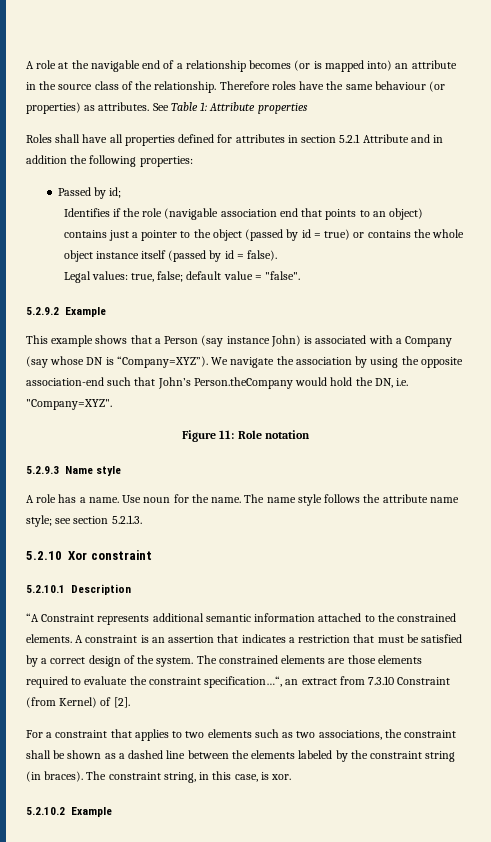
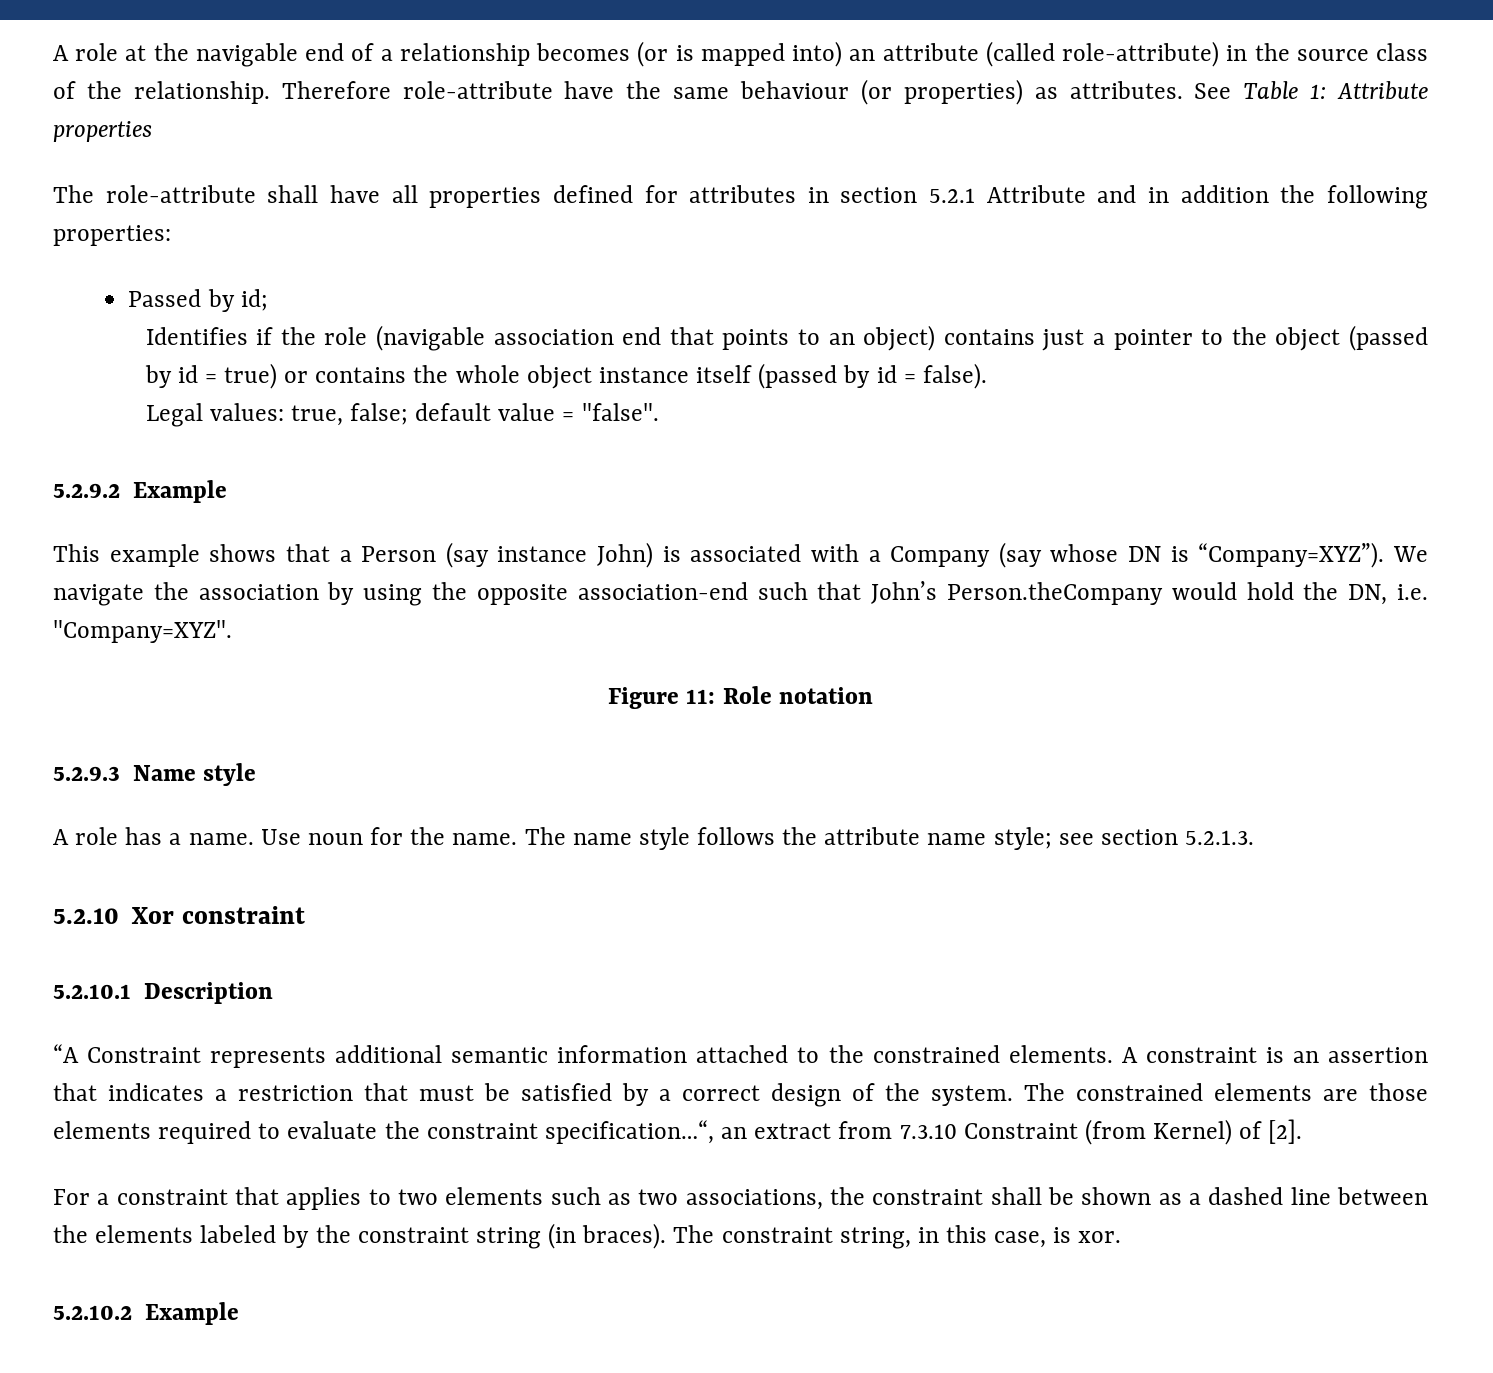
- A role at the navigable end of a relationship becomes (or is mapped into) an attribute in the source class of the relationship.
+ A role at the navigable end of a relationship becomes (or is mapped into) an attribute (called role-attribute) in the source class of the relationship.
- Therefore roles have the same behaviour (or properties) as attributes.
+ Therefore role-attribute have the same behaviour (or properties) as attributes.
- Roles shall have all properties defined for attributes in section 5.2.1 Attribute and in addition the following properties:
+ The role-attribute shall have all properties defined for attributes in section 5.2.1 Attribute and in addition the following properties:

